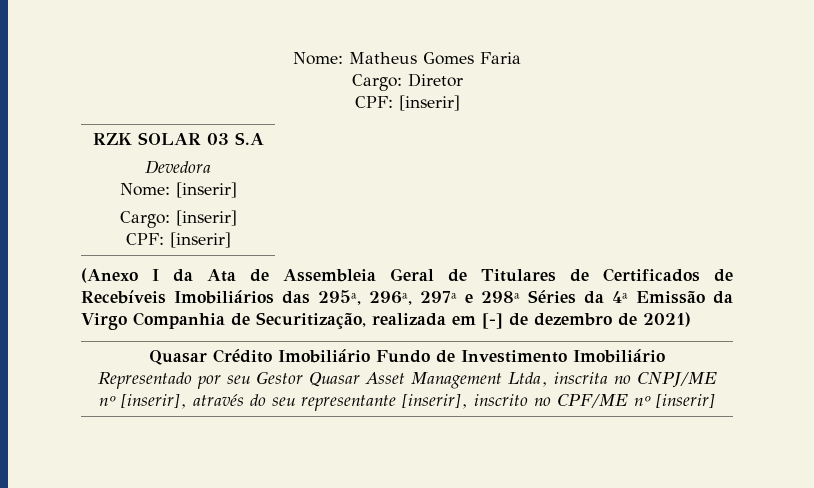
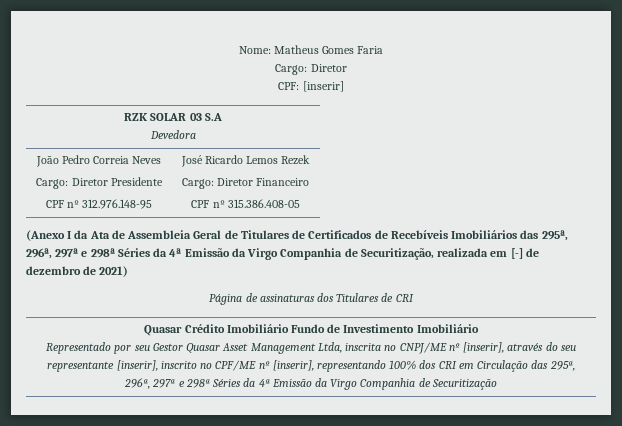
  RZK SOLAR 03 S.A
  Devedora
- Nome: [inserir]
- Cargo: [inserir]
- CPF: [inserir]
+ João Pedro Correia Neves
+ Cargo: Diretor Presidente
+ CPF nº 312.976.148-95 | José Ricardo Lemos Rezek
+ Cargo: Diretor Financeiro
+ CPF nº 315.386.408-05
+ Página de assinaturas dos Titulares de CRI
- Representado por seu Gestor Quasar Asset Management Ltda, inscrita no CNPJ/ME nº [inserir], através do seu representante [inserir], inscrito no CPF/ME nº [inserir]
+ Representado por seu Gestor Quasar Asset Management Ltda, inscrita no CNPJ/ME nº [inserir], através do seu representante [inserir], inscrito no CPF/ME nº [inserir], representando 100% dos CRI em Circulação das 295ª, 296ª, 297ª e 298ª Séries da 4ª Emissão da Virgo Companhia de Securitização

